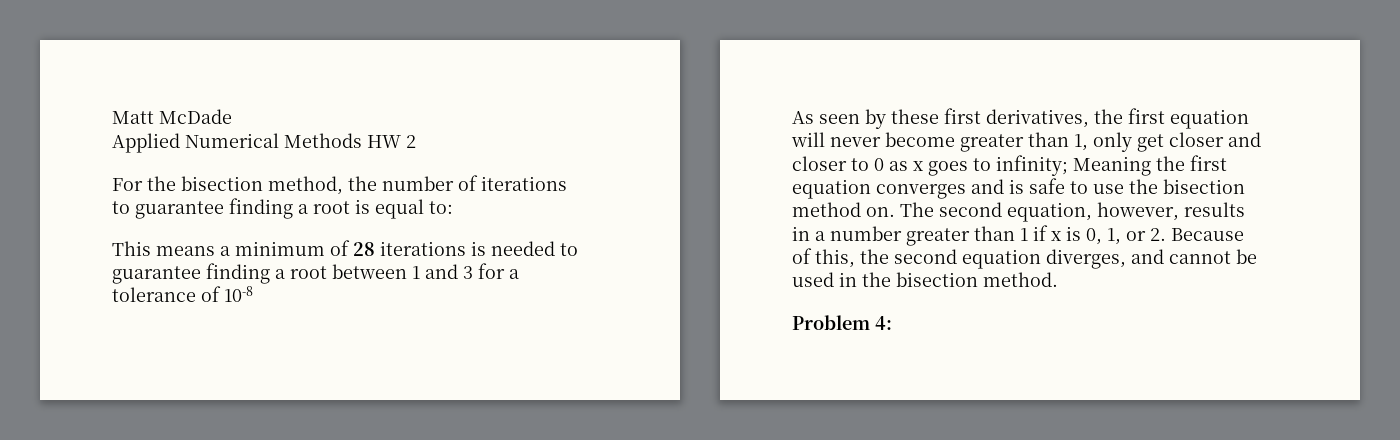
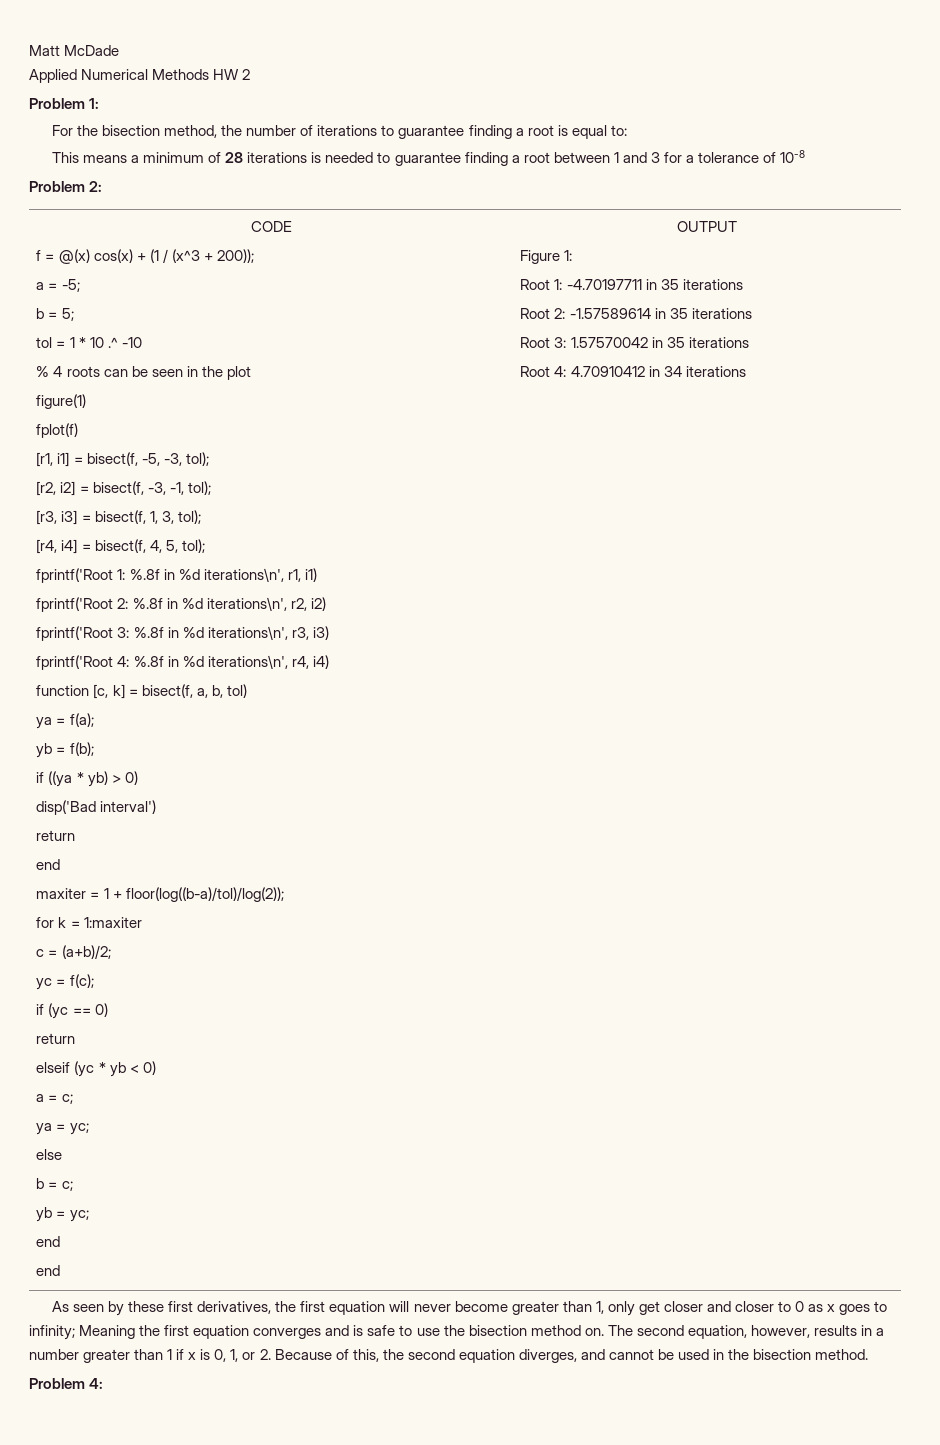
+ Problem 1:
+ Problem 2:
+ CODE
+ f = @(x) cos(x) + (1 / (x^3 + 200));
+ a = -5;
+ b = 5;
+ tol = 1 * 10 .^ -10
+ % 4 roots can be seen in the plot
+ figure(1)
+ fplot(f)
+ [r1, i1] = bisect(f, -5, -3, tol);
+ [r2, i2] = bisect(f, -3, -1, tol);
+ [r3, i3] = bisect(f, 1, 3, tol);
+ [r4, i4] = bisect(f, 4, 5, tol);
+ fprintf('Root 1: %.8f in %d iterations\n', r1, i1)
+ fprintf('Root 2: %.8f in %d iterations\n', r2, i2)
+ fprintf('Root 3: %.8f in %d iterations\n', r3, i3)
+ fprintf('Root 4: %.8f in %d iterations\n', r4, i4)
+ function [c, k] = bisect(f, a, b, tol)
+ ya = f(a);
+ yb = f(b);
+ if ((ya * yb) > 0)
+ disp('Bad interval')
+ return
+ end
+ maxiter = 1 + floor(log((b-a)/tol)/log(2));
+ for k = 1:maxiter
+ c = (a+b)/2;
+ yc = f(c);
+ if (yc == 0)
+ return
+ elseif (yc * yb < 0)
+ a = c;
+ ya = yc;
+ else
+ b = c;
+ yb = yc;
+ end
+ end | OUTPUT
+ Figure 1:
+ Root 1: -4.70197711 in 35 iterations
+ Root 2: -1.57589614 in 35 iterations
+ Root 3: 1.57570042 in 35 iterations
+ Root 4: 4.70910412 in 34 iterations

